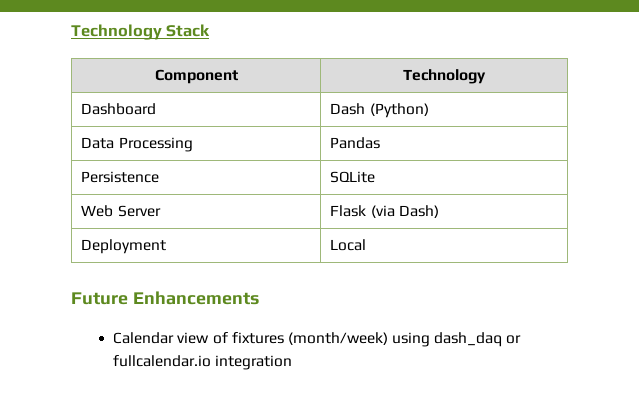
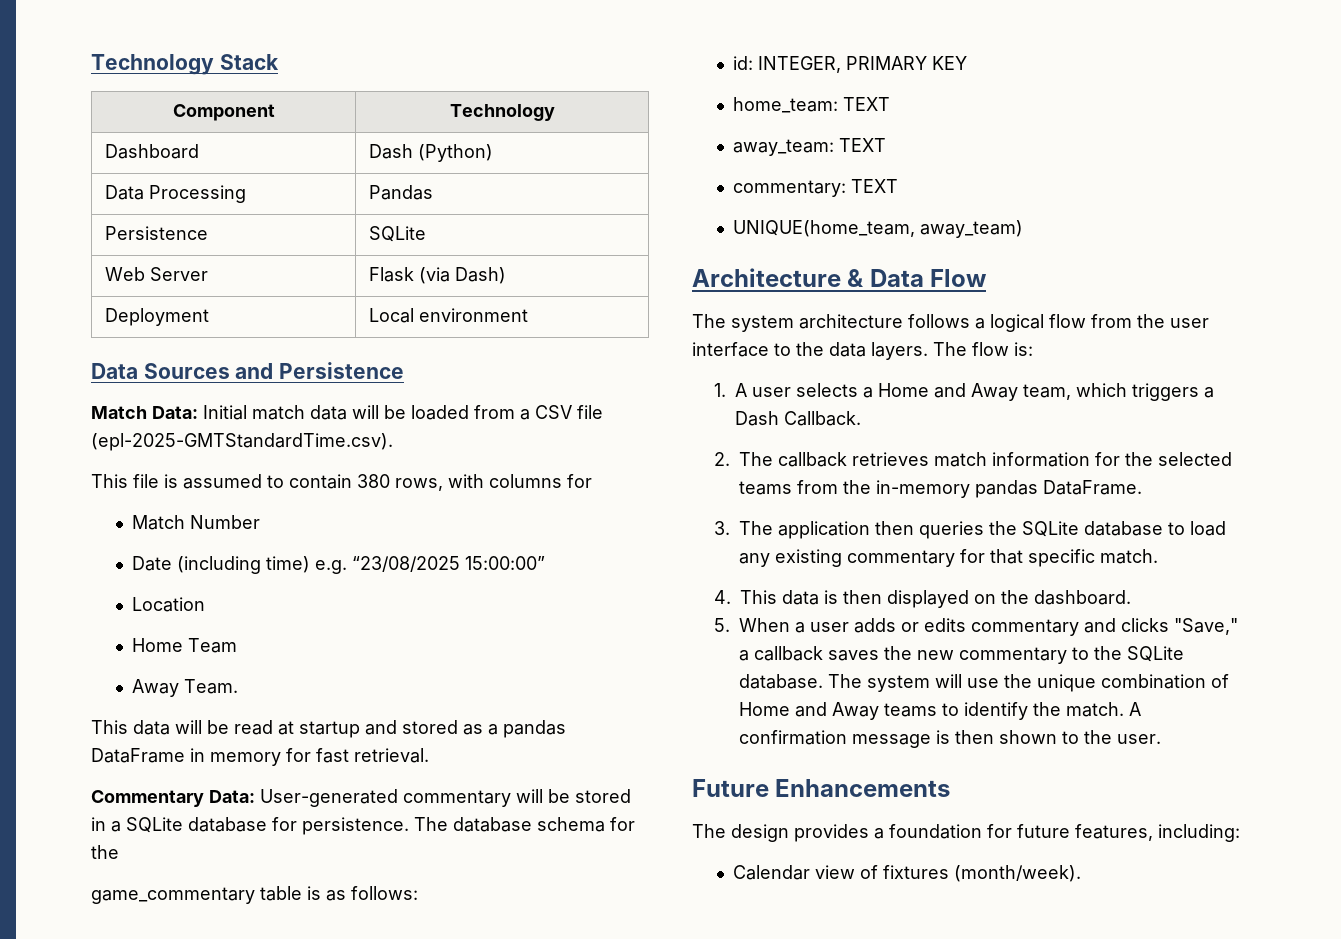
- Deployment | Local
+ Deployment | Local environment
+ Data Sources and Persistence
+ Match Data: Initial match data will be loaded from a CSV file (epl-2025-GMTStandardTime.csv).
+ This file is assumed to contain 380 rows, with columns for
+ Match Number
+ Date (including time) e.g. “23/08/2025 15:00:00”
+ Location
+ Home Team
+ Away Team.
+ This data will be read at startup and stored as a pandas DataFrame in memory for fast retrieval.
+ Commentary Data: User-generated commentary will be stored in a SQLite database for persistence. The database schema for the
+ game_commentary table is as follows:
+ id: INTEGER, PRIMARY KEY
+ home_team: TEXT
+ away_team: TEXT
+ commentary: TEXT
+ UNIQUE(home_team, away_team)
+ Architecture & Data Flow
+ The system architecture follows a logical flow from the user interface to the data layers. The flow is:
+ 1. A user selects a Home and Away team, which triggers a Dash Callback.
+ 2. The callback retrieves match information for the selected teams from the in-memory pandas DataFrame.
+ 3. The application then queries the SQLite database to load any existing commentary for that specific match.
+ 4. This data is then displayed on the dashboard.
+ 5. When a user adds or edits commentary and clicks "Save," a callback saves the new commentary to the SQLite database. The system will use the unique combination of Home and Away teams to identify the match. A confirmation message is then shown to the user.
  Future Enhancements
- Calendar view of fixtures (month/week) using dash_daq or fullcalendar.io integration
+ The design provides a foundation for future features, including:
+ Calendar view of fixtures (month/week).

